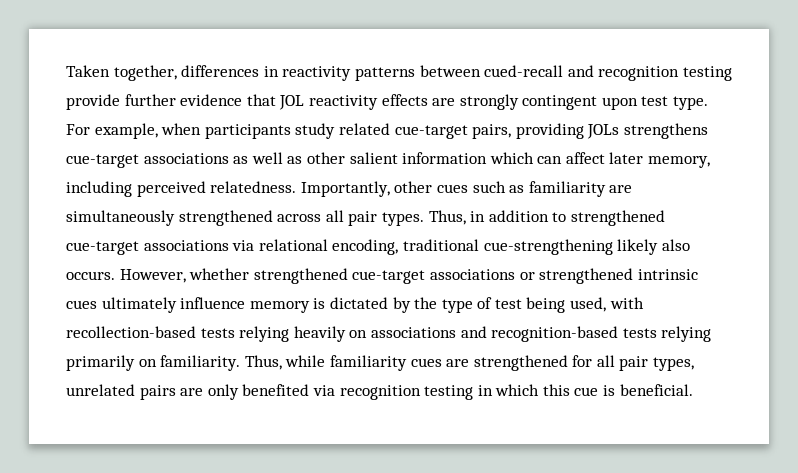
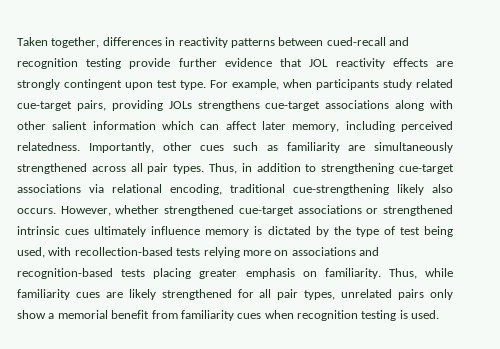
- For example, when participants study related cue-target pairs, providing JOLs strengthens cue-target associations as well as other salient information which can affect later memory, including perceived relatedness.
+ For example, when participants study related cue-target pairs, providing JOLs strengthens cue-target associations along with other salient information which can affect later memory, including perceived relatedness.
- Thus, in addition to strengthened cue-target associations via relational encoding, traditional cue-strengthening likely also occurs.
+ Thus, in addition to strengthening cue-target associations via relational encoding, traditional cue-strengthening likely also occurs.
- However, whether strengthened cue-target associations or strengthened intrinsic cues ultimately influence memory is dictated by the type of test being used, with recollection-based tests relying heavily on associations and recognition-based tests relying primarily on familiarity.
+ However, whether strengthened cue-target associations or strengthened intrinsic cues ultimately influence memory is dictated by the type of test being used, with recollection-based tests relying more on associations and recognition-based tests placing greater emphasis on familiarity.
- Thus, while familiarity cues are strengthened for all pair types, unrelated pairs are only benefited via recognition testing in which this cue is beneficial.
+ Thus, while familiarity cues are likely strengthened for all pair types, unrelated pairs only show a memorial benefit from familiarity cues when recognition testing is used.

